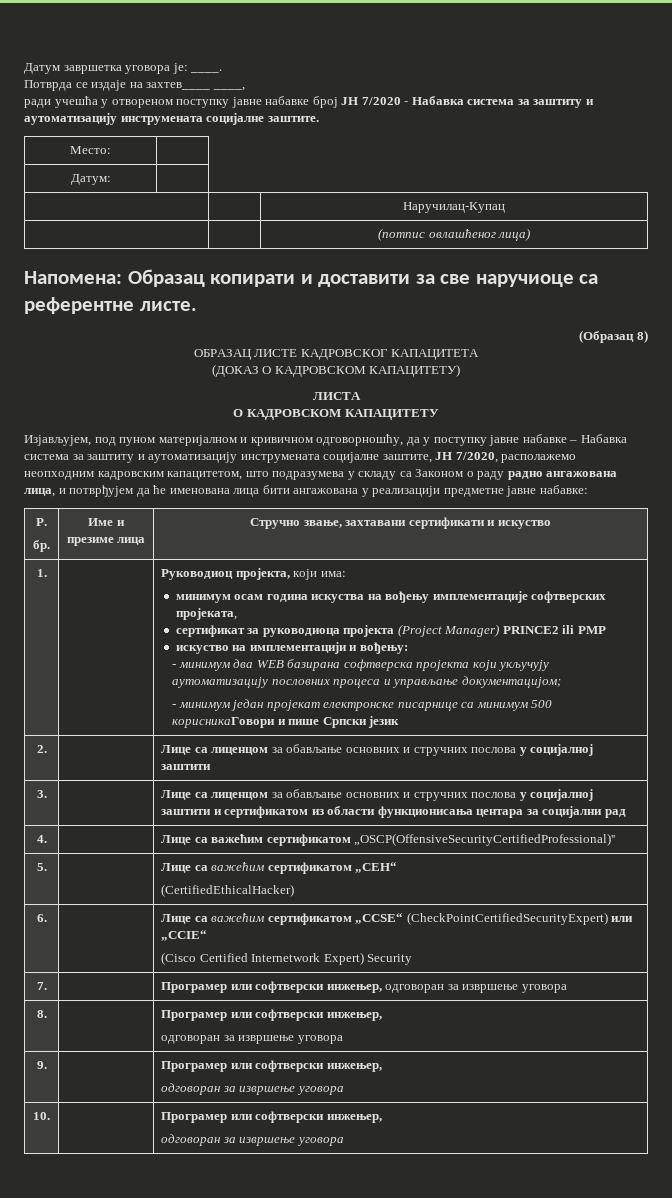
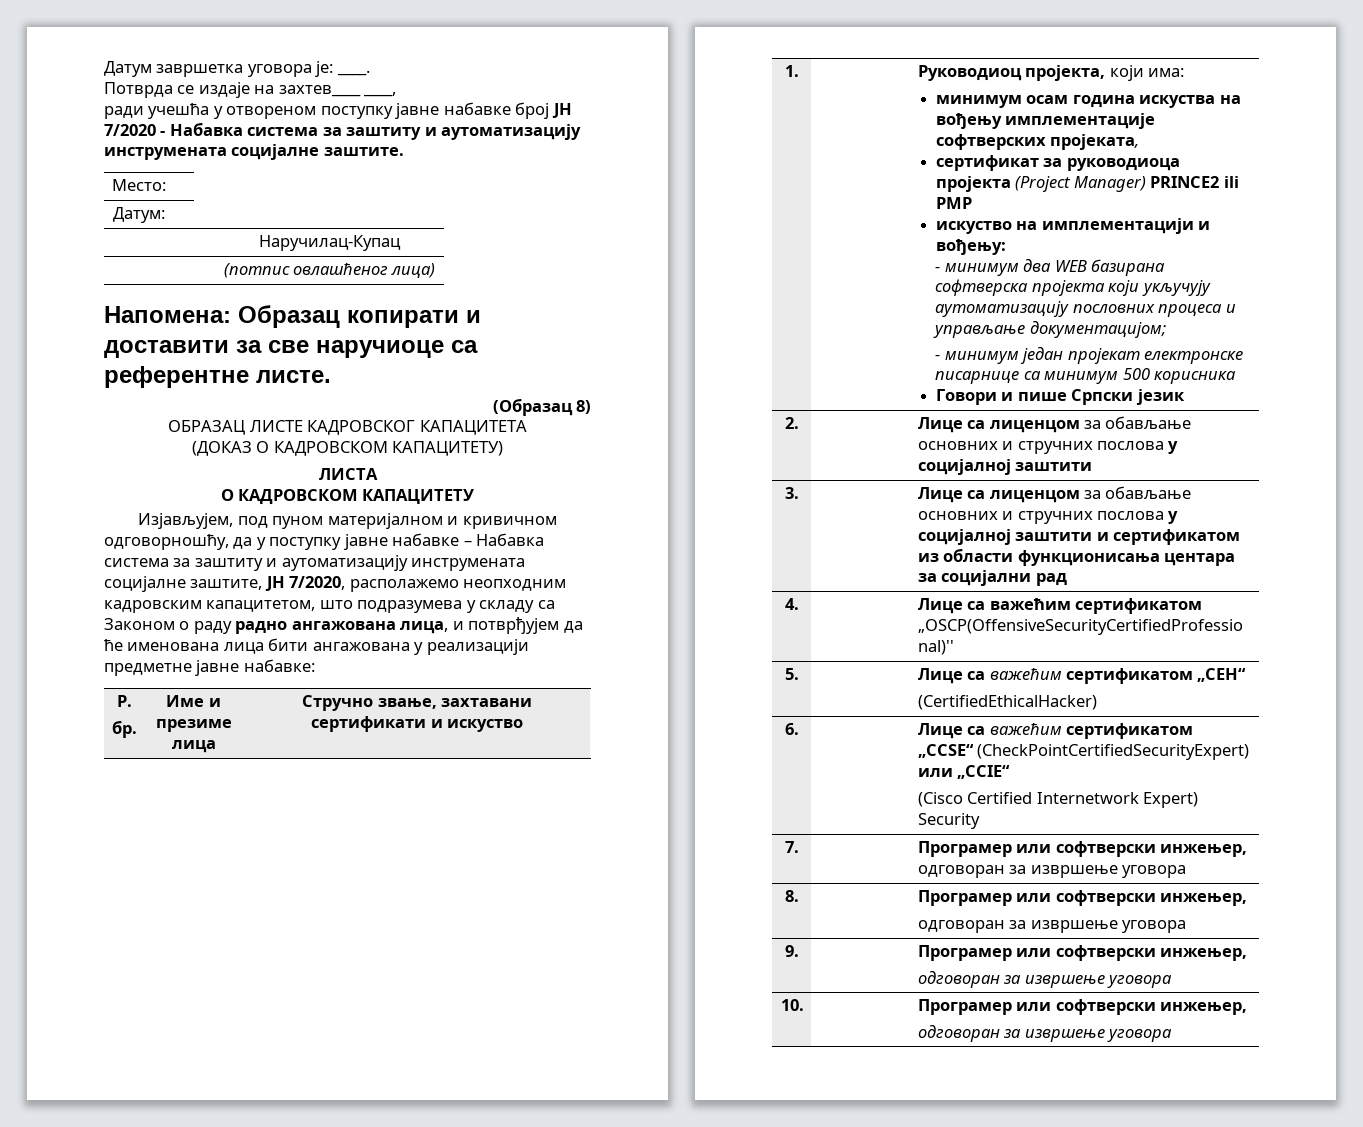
- - минимум један пројекат електронске писарнице са минимум 500 корисникаГовори и пише Српски језик
+ - минимум један пројекат електронске писарнице са минимум 500 корисника
+ Говори и пише Српски језик

